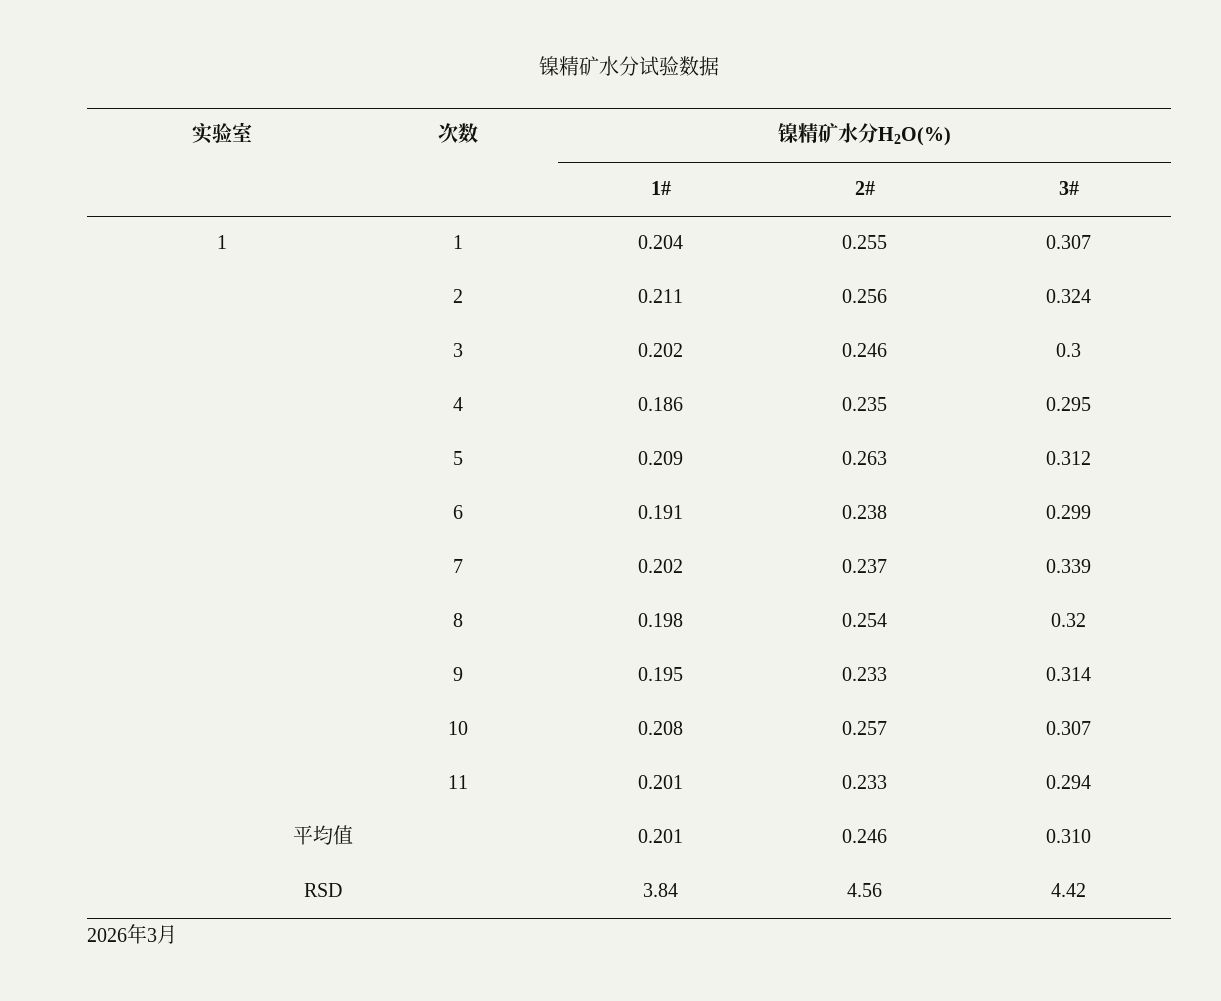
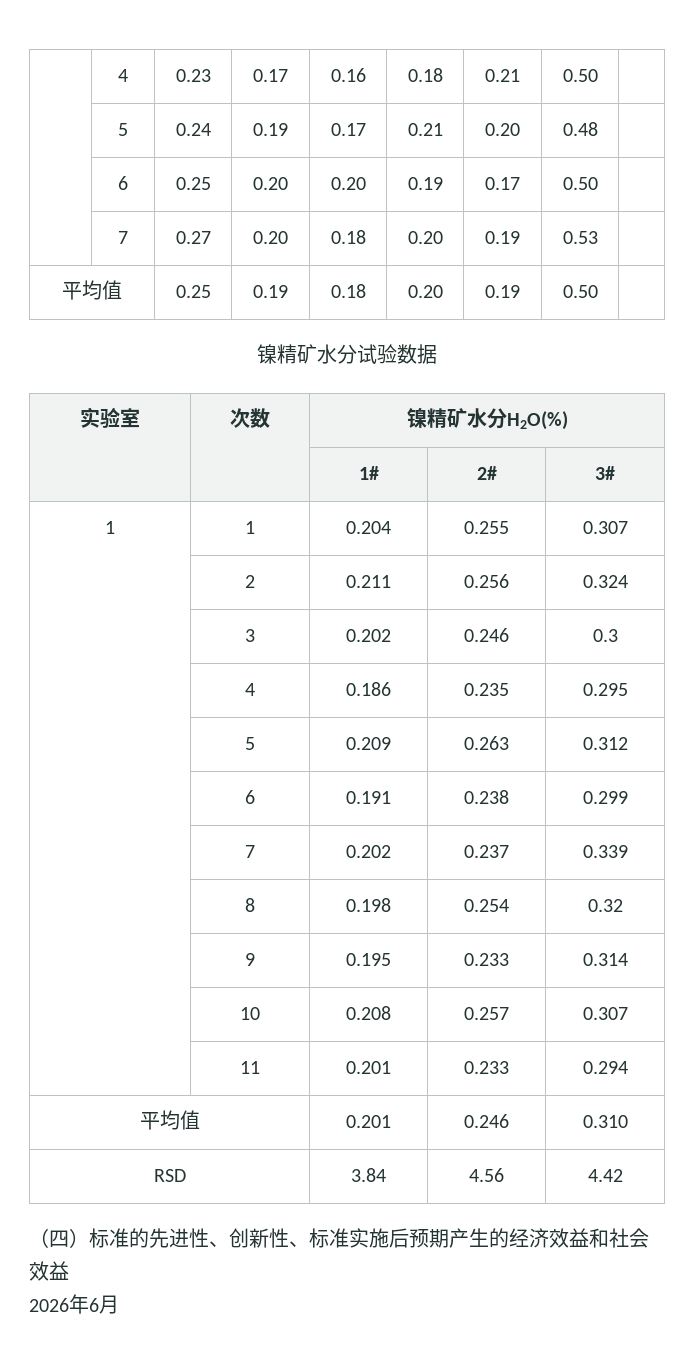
+ | 4 | 0.23 | 0.17 | 0.16 | 0.18 | 0.21 | 0.50 |
+ | 5 | 0.24 | 0.19 | 0.17 | 0.21 | 0.20 | 0.48 |
+ | 6 | 0.25 | 0.20 | 0.20 | 0.19 | 0.17 | 0.50 |
+ | 7 | 0.27 | 0.20 | 0.18 | 0.20 | 0.19 | 0.53 |
+ 平均值 | 0.25 | 0.19 | 0.18 | 0.20 | 0.19 | 0.50 |
+ （四）标准的先进性、创新性、标准实施后预期产生的经济效益和社会效益
- 2026年3月
+ 2026年6月

